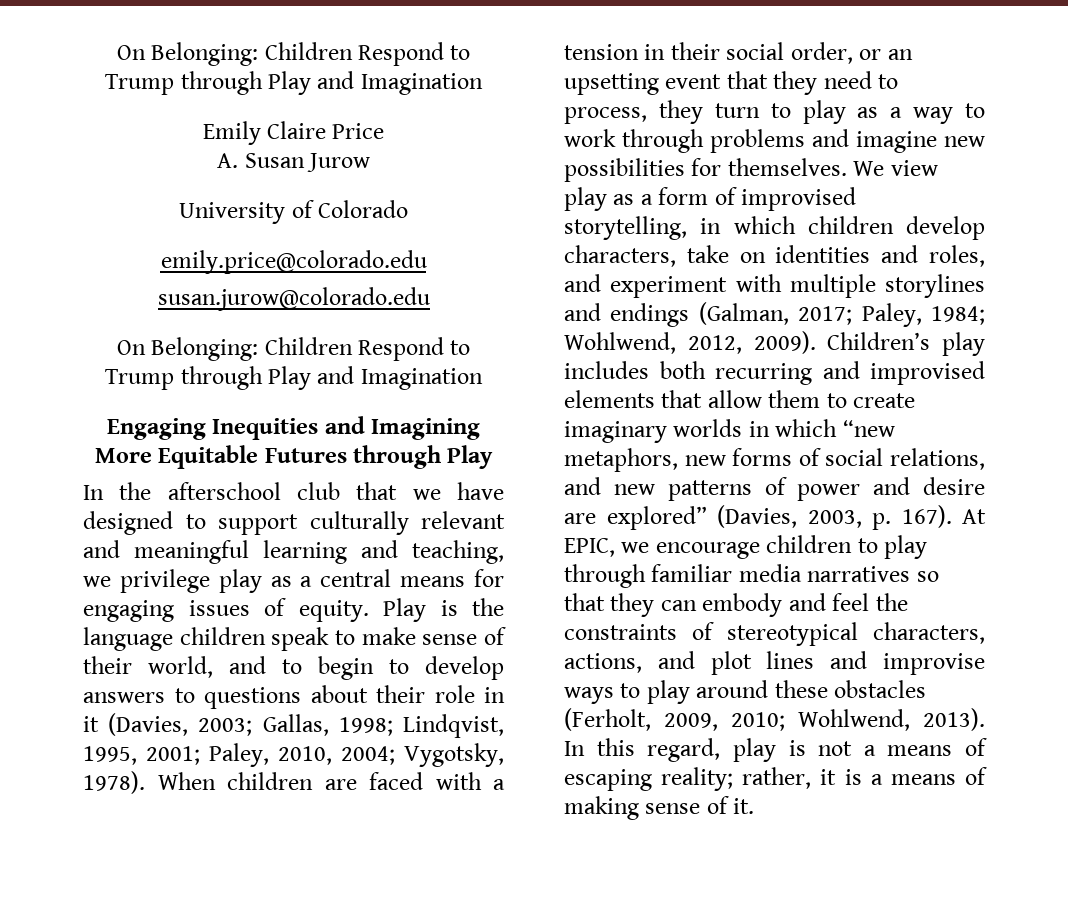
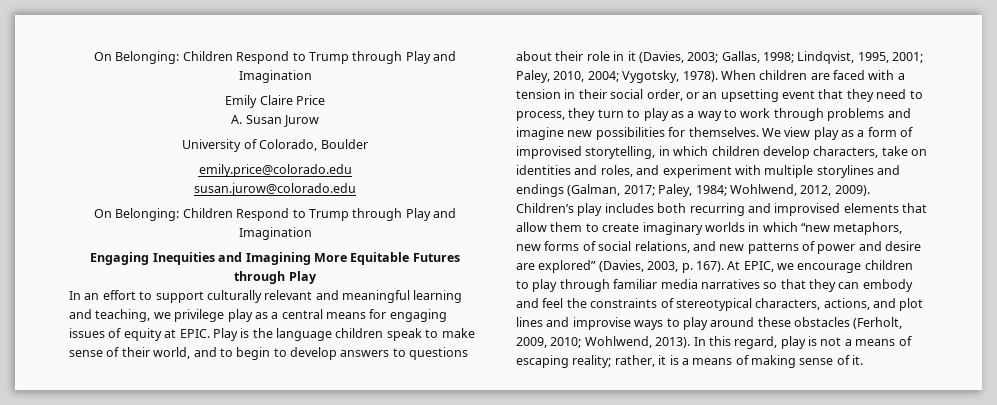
- University of Colorado
+ University of Colorado, Boulder
- In the afterschool club that we have designed to support culturally relevant and meaningful learning and teaching, we privilege play as a central means for engaging issues of equity.
+ In an effort to support culturally relevant and meaningful learning and teaching, we privilege play as a central means for engaging issues of equity at EPIC.

